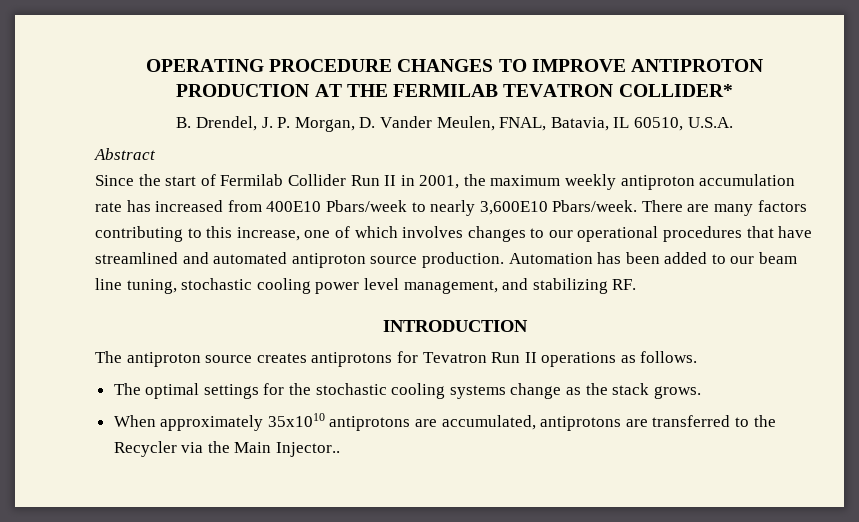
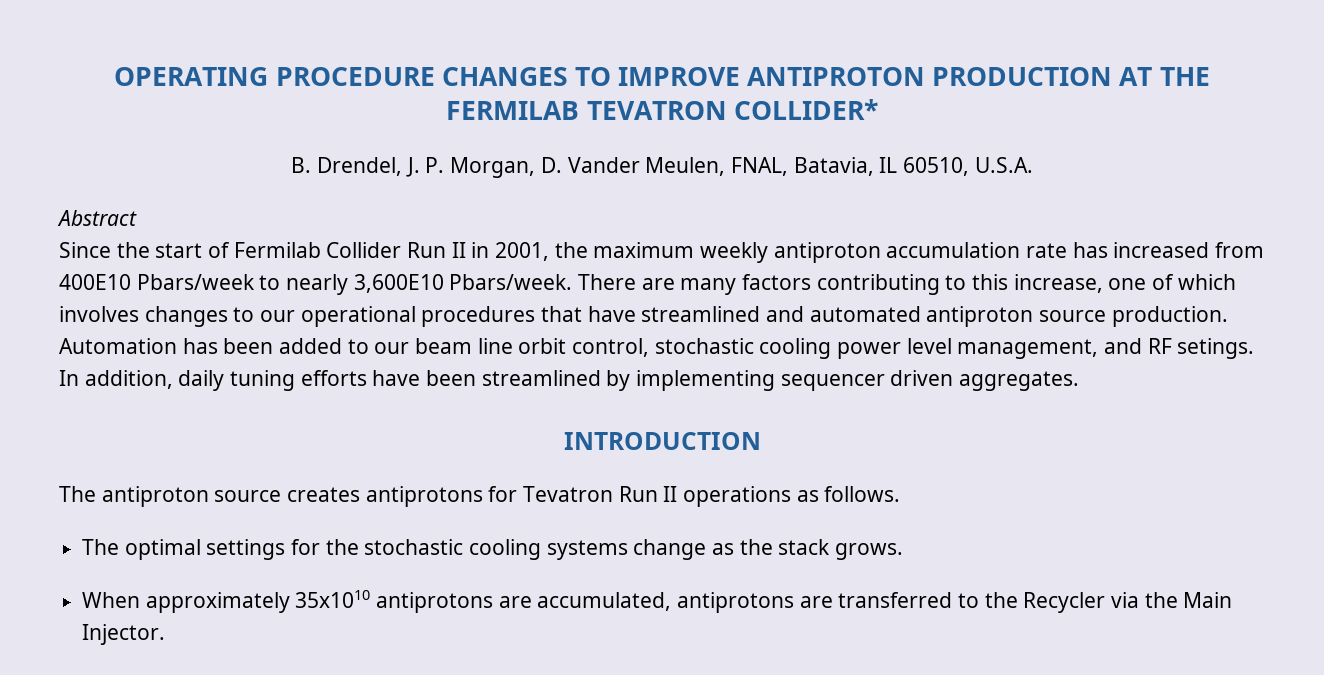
- Automation has been added to our beam line tuning, stochastic cooling power level management, and stabilizing RF.
+ Automation has been added to our beam line orbit control, stochastic cooling power level management, and RF setings. In addition, daily tuning efforts have been streamlined by implementing sequencer driven aggregates.
- When approximately 35x1010 antiprotons are accumulated, antiprotons are transferred to the Recycler via the Main Injector..
+ When approximately 35x1010 antiprotons are accumulated, antiprotons are transferred to the Recycler via the Main Injector.

